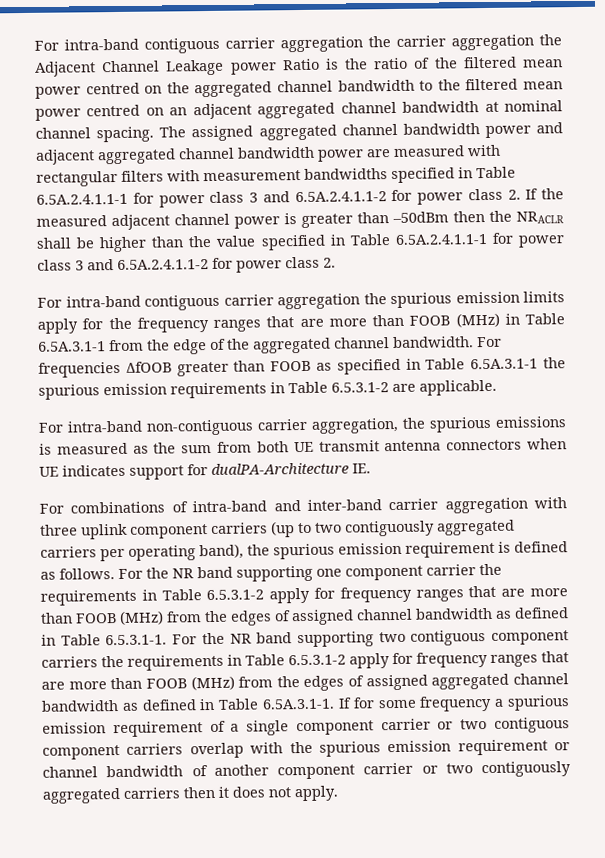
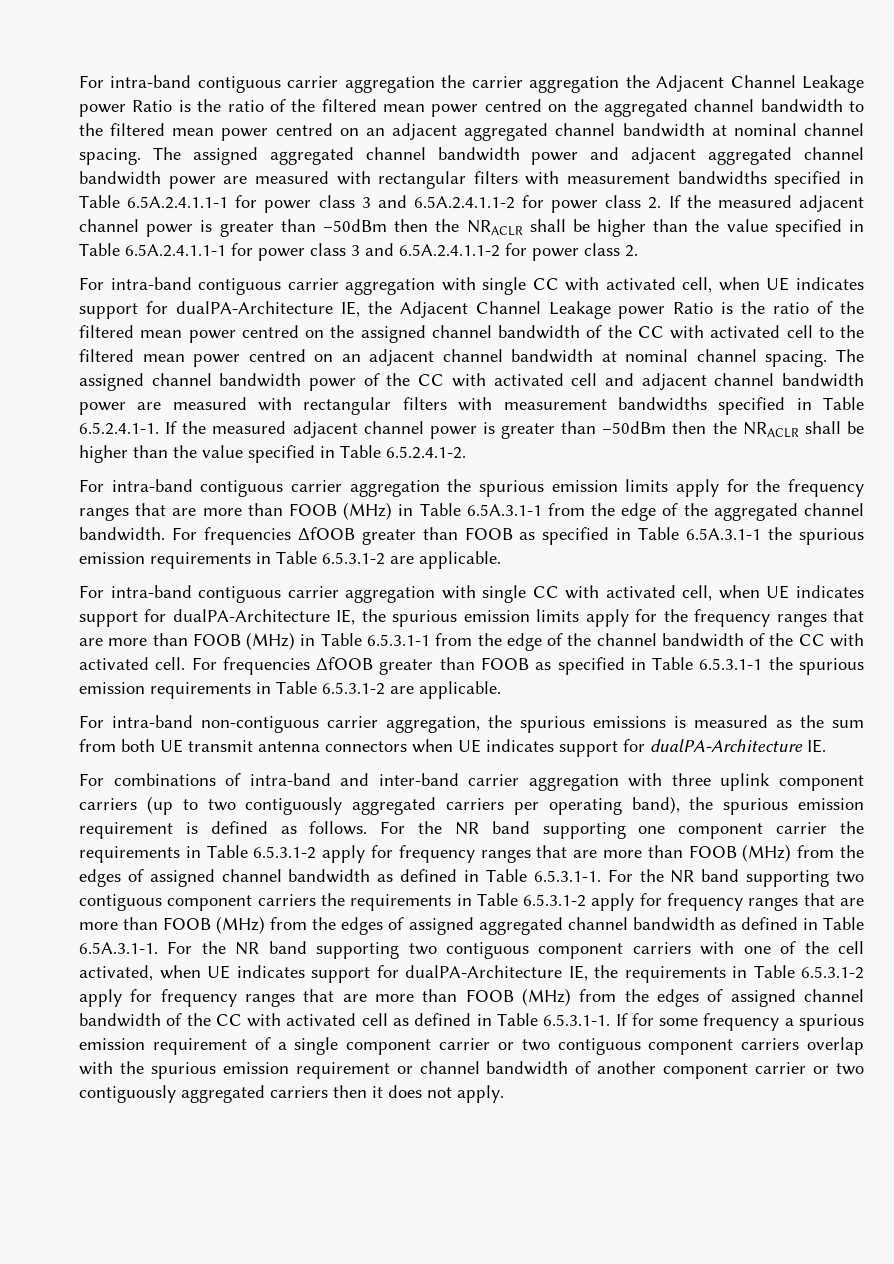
+ For intra-band contiguous carrier aggregation with single CC with activated cell, when UE indicates support for dualPA-Architecture IE, the Adjacent Channel Leakage power Ratio is the ratio of the filtered mean power centred on the assigned channel bandwidth of the CC with activated cell to the filtered mean power centred on an adjacent channel bandwidth at nominal channel spacing. The assigned channel bandwidth power of the CC with activated cell and adjacent channel bandwidth power are measured with rectangular filters with measurement bandwidths specified in Table 6.5.2.4.1-1. If the measured adjacent channel power is greater than –50dBm then the NRACLR shall be higher than the value specified in Table 6.5.2.4.1-2.
+ For intra-band contiguous carrier aggregation with single CC with activated cell, when UE indicates support for dualPA-Architecture IE, the spurious emission limits apply for the frequency ranges that are more than FOOB (MHz) in Table 6.5.3.1-1 from the edge of the channel bandwidth of the CC with activated cell. For frequencies ΔfOOB greater than FOOB as specified in Table 6.5.3.1-1 the spurious emission requirements in Table 6.5.3.1-2 are applicable.
- For the NR band supporting one component carrier the requirements in Table 6.5.3.1-2 apply for frequency ranges that are more than FOOB (MHz) from the edges of assigned channel bandwidth as defined in Table 6.5.3.1-1. For the NR band supporting two contiguous component carriers the requirements in Table 6.5.3.1-2 apply for frequency ranges that are more than FOOB (MHz) from the edges of assigned aggregated channel bandwidth as defined in Table 6.5A.3.1-1. If for some frequency a spurious emission requirement of a single component carrier or two contiguous component carriers overlap with the spurious emission requirement or channel bandwidth of another component carrier or two contiguously aggregated carriers then it does not apply.
+ For the NR band supporting one component carrier the requirements in Table 6.5.3.1-2 apply for frequency ranges that are more than FOOB (MHz) from the edges of assigned channel bandwidth as defined in Table 6.5.3.1-1. For the NR band supporting two contiguous component carriers the requirements in Table 6.5.3.1-2 apply for frequency ranges that are more than FOOB (MHz) from the edges of assigned aggregated channel bandwidth as defined in Table 6.5A.3.1-1. For the NR band supporting two contiguous component carriers with one of the cell activated, when UE indicates support for dualPA-Architecture IE, the requirements in Table 6.5.3.1-2 apply for frequency ranges that are more than FOOB (MHz) from the edges of assigned channel bandwidth of the CC with activated cell as defined in Table 6.5.3.1-1. If for some frequency a spurious emission requirement of a single component carrier or two contiguous component carriers overlap with the spurious emission requirement or channel bandwidth of another component carrier or two contiguously aggregated carriers then it does not apply.

